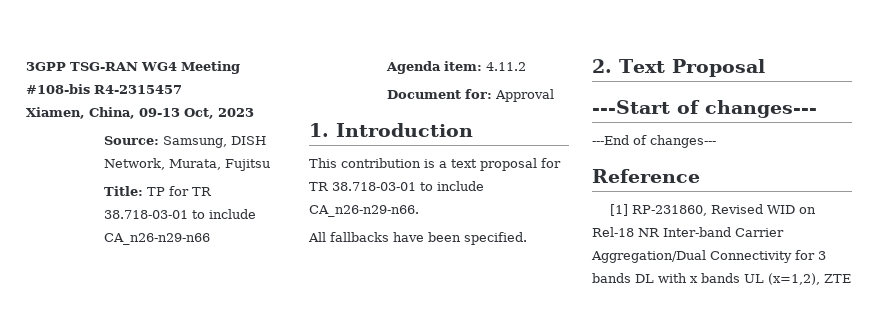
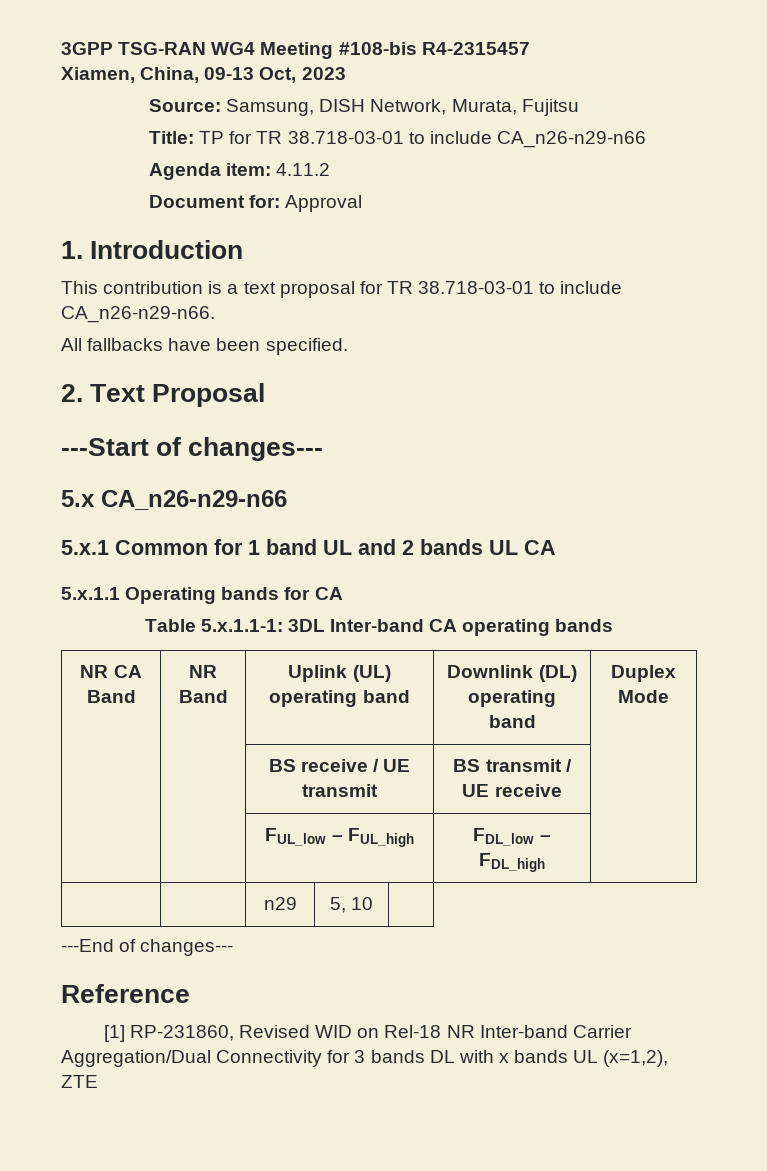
+ 5.x CA_n26-n29-n66
+ 5.x.1 Common for 1 band UL and 2 bands UL CA
+ 5.x.1.1 Operating bands for CA
+ Table 5.x.1.1-1: 3DL Inter-band CA operating bands
+ NR CA Band | NR Band | Uplink (UL) operating band | Downlink (DL) operating band | Duplex Mode
+ | | BS receive / UE transmit | BS transmit / UE receive |
+ | | FUL_low – FUL_high | FDL_low – FDL_high |
+ | | n29 | 5, 10 |

